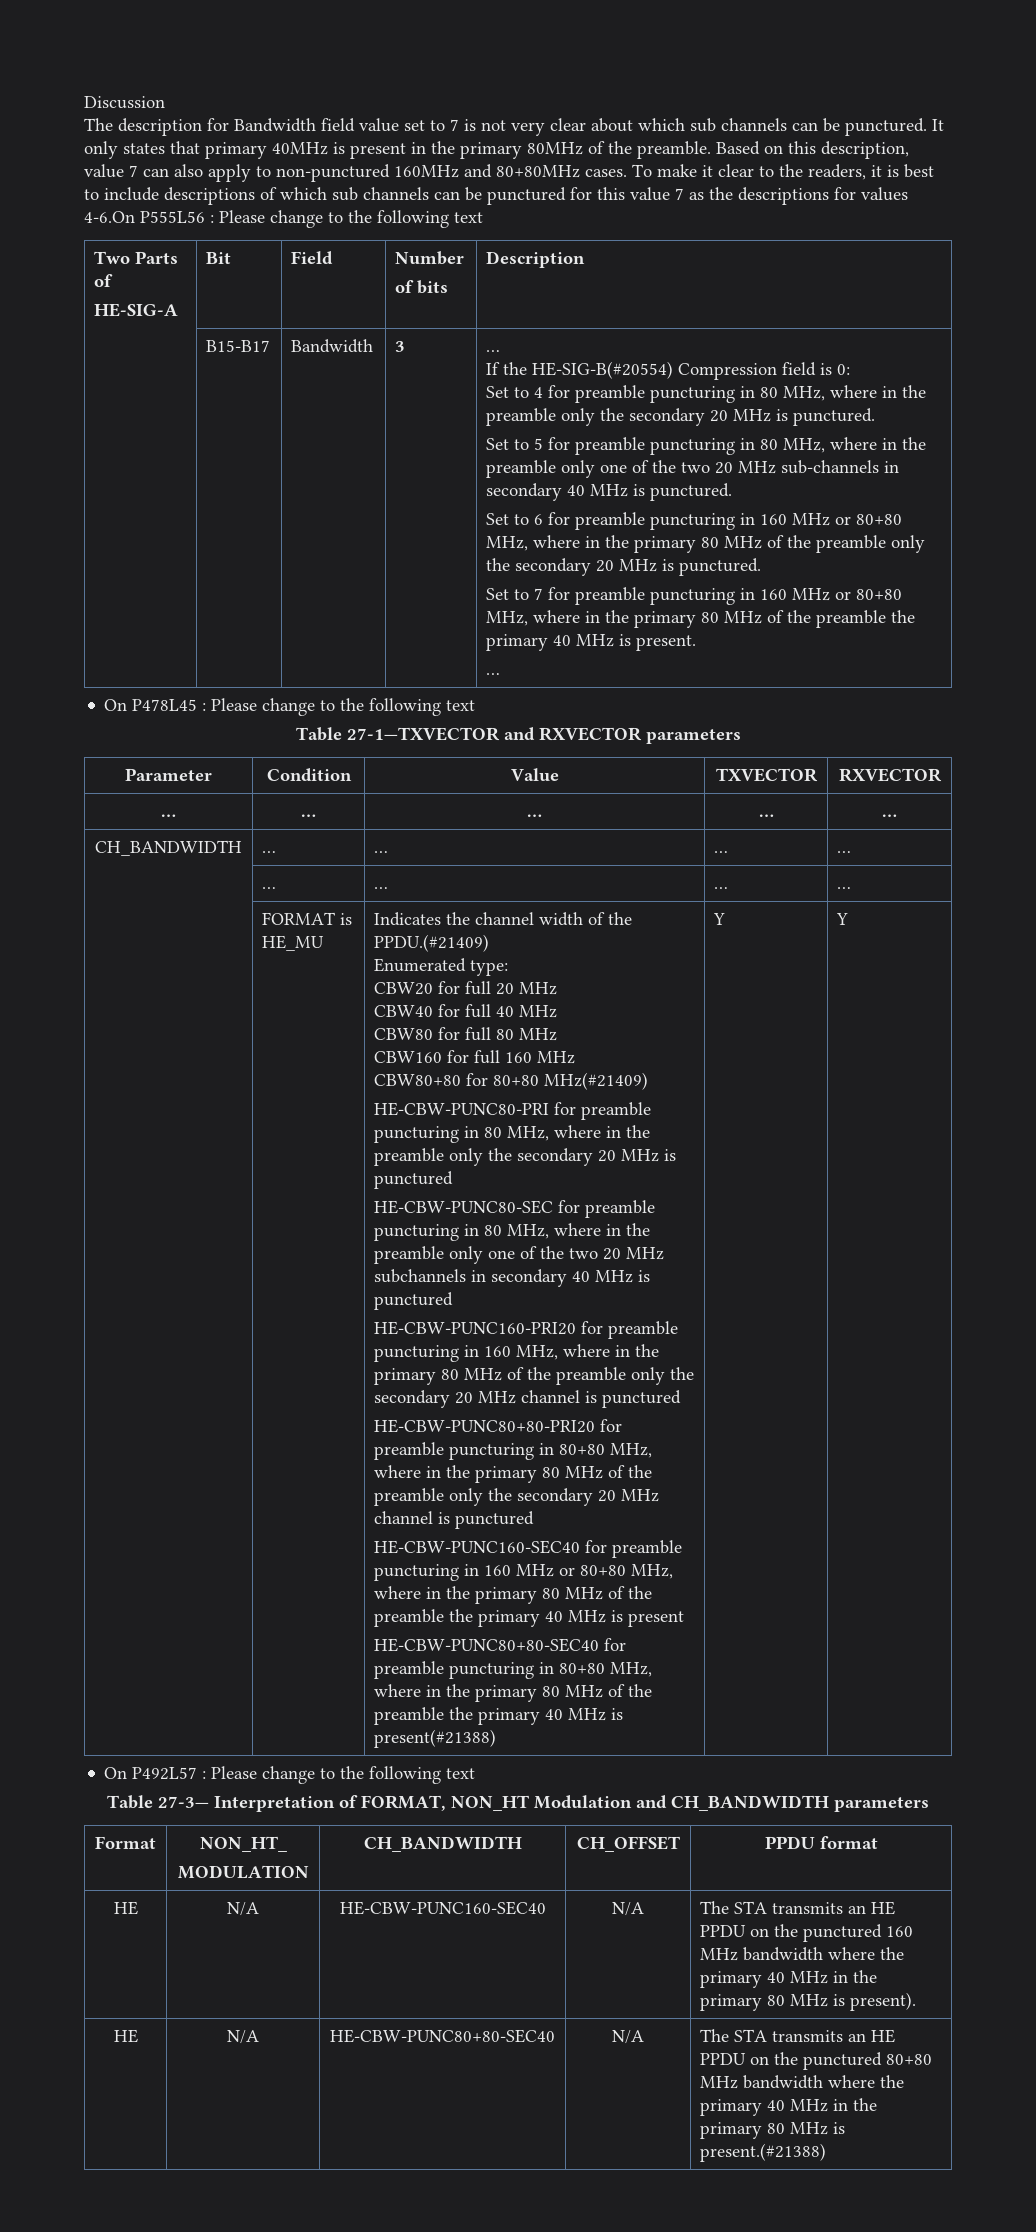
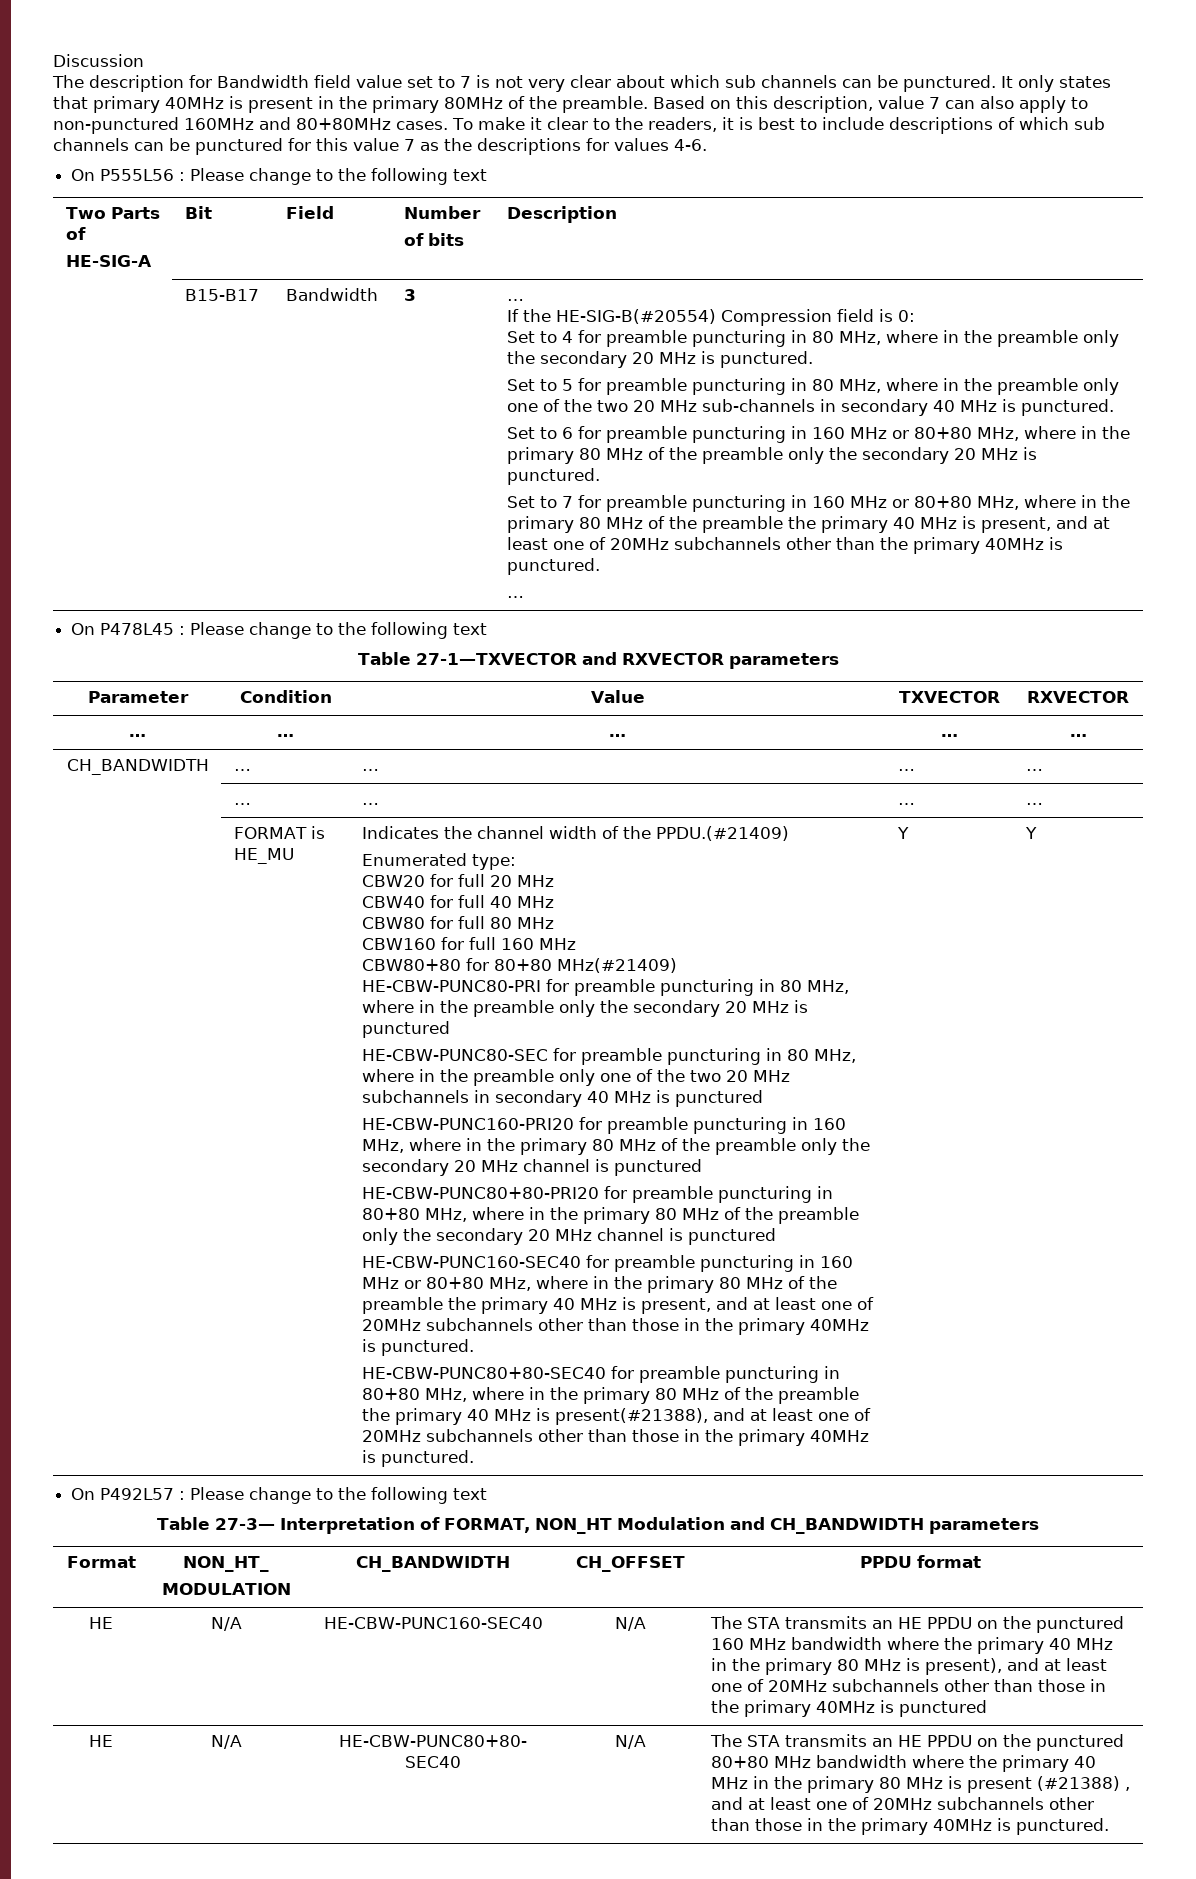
- To make it clear to the readers, it is best to include descriptions of which sub channels can be punctured for this value 7 as the descriptions for values 4-6.On P555L56 : Please change to the following text
+ To make it clear to the readers, it is best to include descriptions of which sub channels can be punctured for this value 7 as the descriptions for values 4-6.
+ On P555L56 : Please change to the following text
- Set to 7 for preamble puncturing in 160 MHz or 80+80 MHz, where in the primary 80 MHz of the preamble the primary 40 MHz is present.
+ Set to 7 for preamble puncturing in 160 MHz or 80+80 MHz, where in the primary 80 MHz of the preamble the primary 40 MHz is present, and at least one of 20MHz subchannels other than the primary 40MHz is punctured.
- HE-CBW-PUNC160-SEC40 for preamble puncturing in 160 MHz or 80+80 MHz, where in the primary 80 MHz of the preamble the primary 40 MHz is present
+ HE-CBW-PUNC160-SEC40 for preamble puncturing in 160 MHz or 80+80 MHz, where in the primary 80 MHz of the preamble the primary 40 MHz is present, and at least one of 20MHz subchannels other than those in the primary 40MHz is punctured.
- HE-CBW-PUNC80+80-SEC40 for preamble puncturing in 80+80 MHz, where in the primary 80 MHz of the preamble the primary 40 MHz is present(#21388)
+ HE-CBW-PUNC80+80-SEC40 for preamble puncturing in 80+80 MHz, where in the primary 80 MHz of the preamble the primary 40 MHz is present(#21388), and at least one of 20MHz subchannels other than those in the primary 40MHz is punctured.
- The STA transmits an HE PPDU on the punctured 160 MHz bandwidth where the primary 40 MHz in the primary 80 MHz is present).
+ The STA transmits an HE PPDU on the punctured 160 MHz bandwidth where the primary 40 MHz in the primary 80 MHz is present), and at least one of 20MHz subchannels other than those in the primary 40MHz is punctured
- The STA transmits an HE PPDU on the punctured 80+80 MHz bandwidth where the primary 40 MHz in the primary 80 MHz is present.(#21388)
+ The STA transmits an HE PPDU on the punctured 80+80 MHz bandwidth where the primary 40 MHz in the primary 80 MHz is present (#21388) , and at least one of 20MHz subchannels other than those in the primary 40MHz is punctured.

